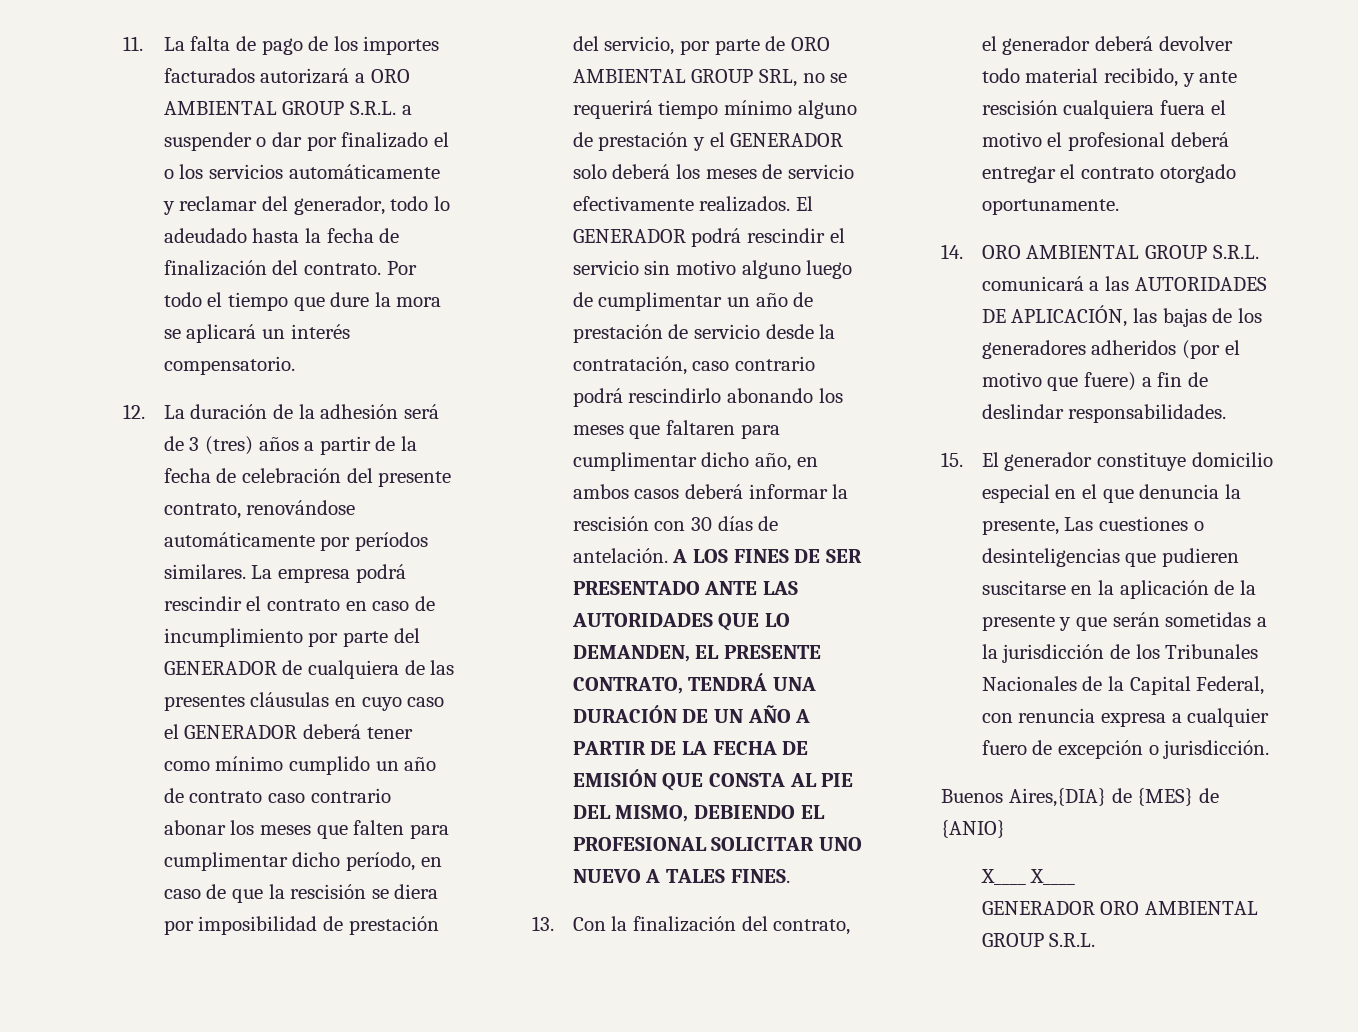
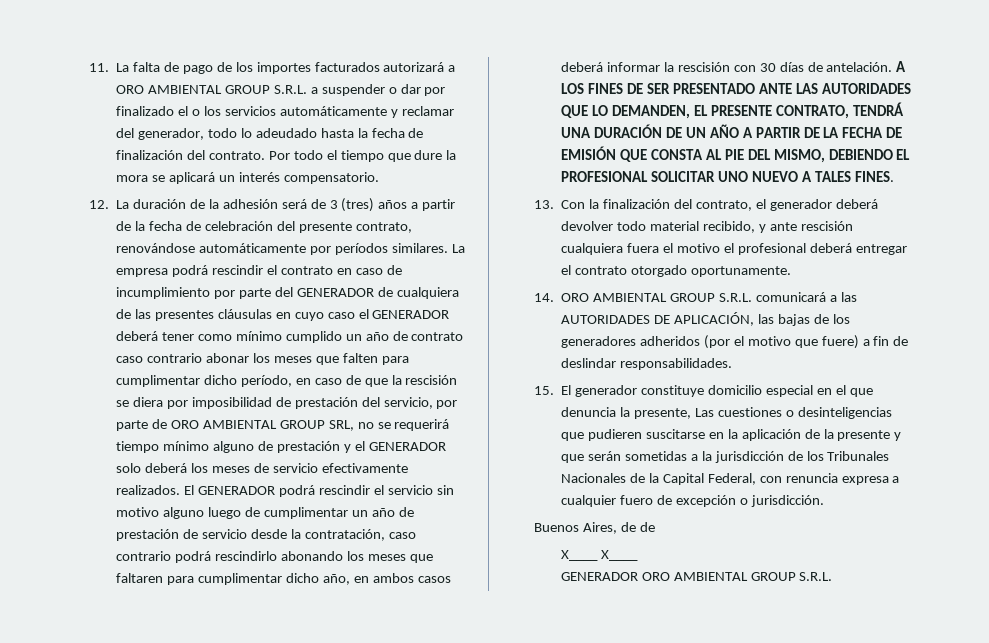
- Buenos Aires,{DIA} de {MES} de {ANIO}
+ Buenos Aires, de de

